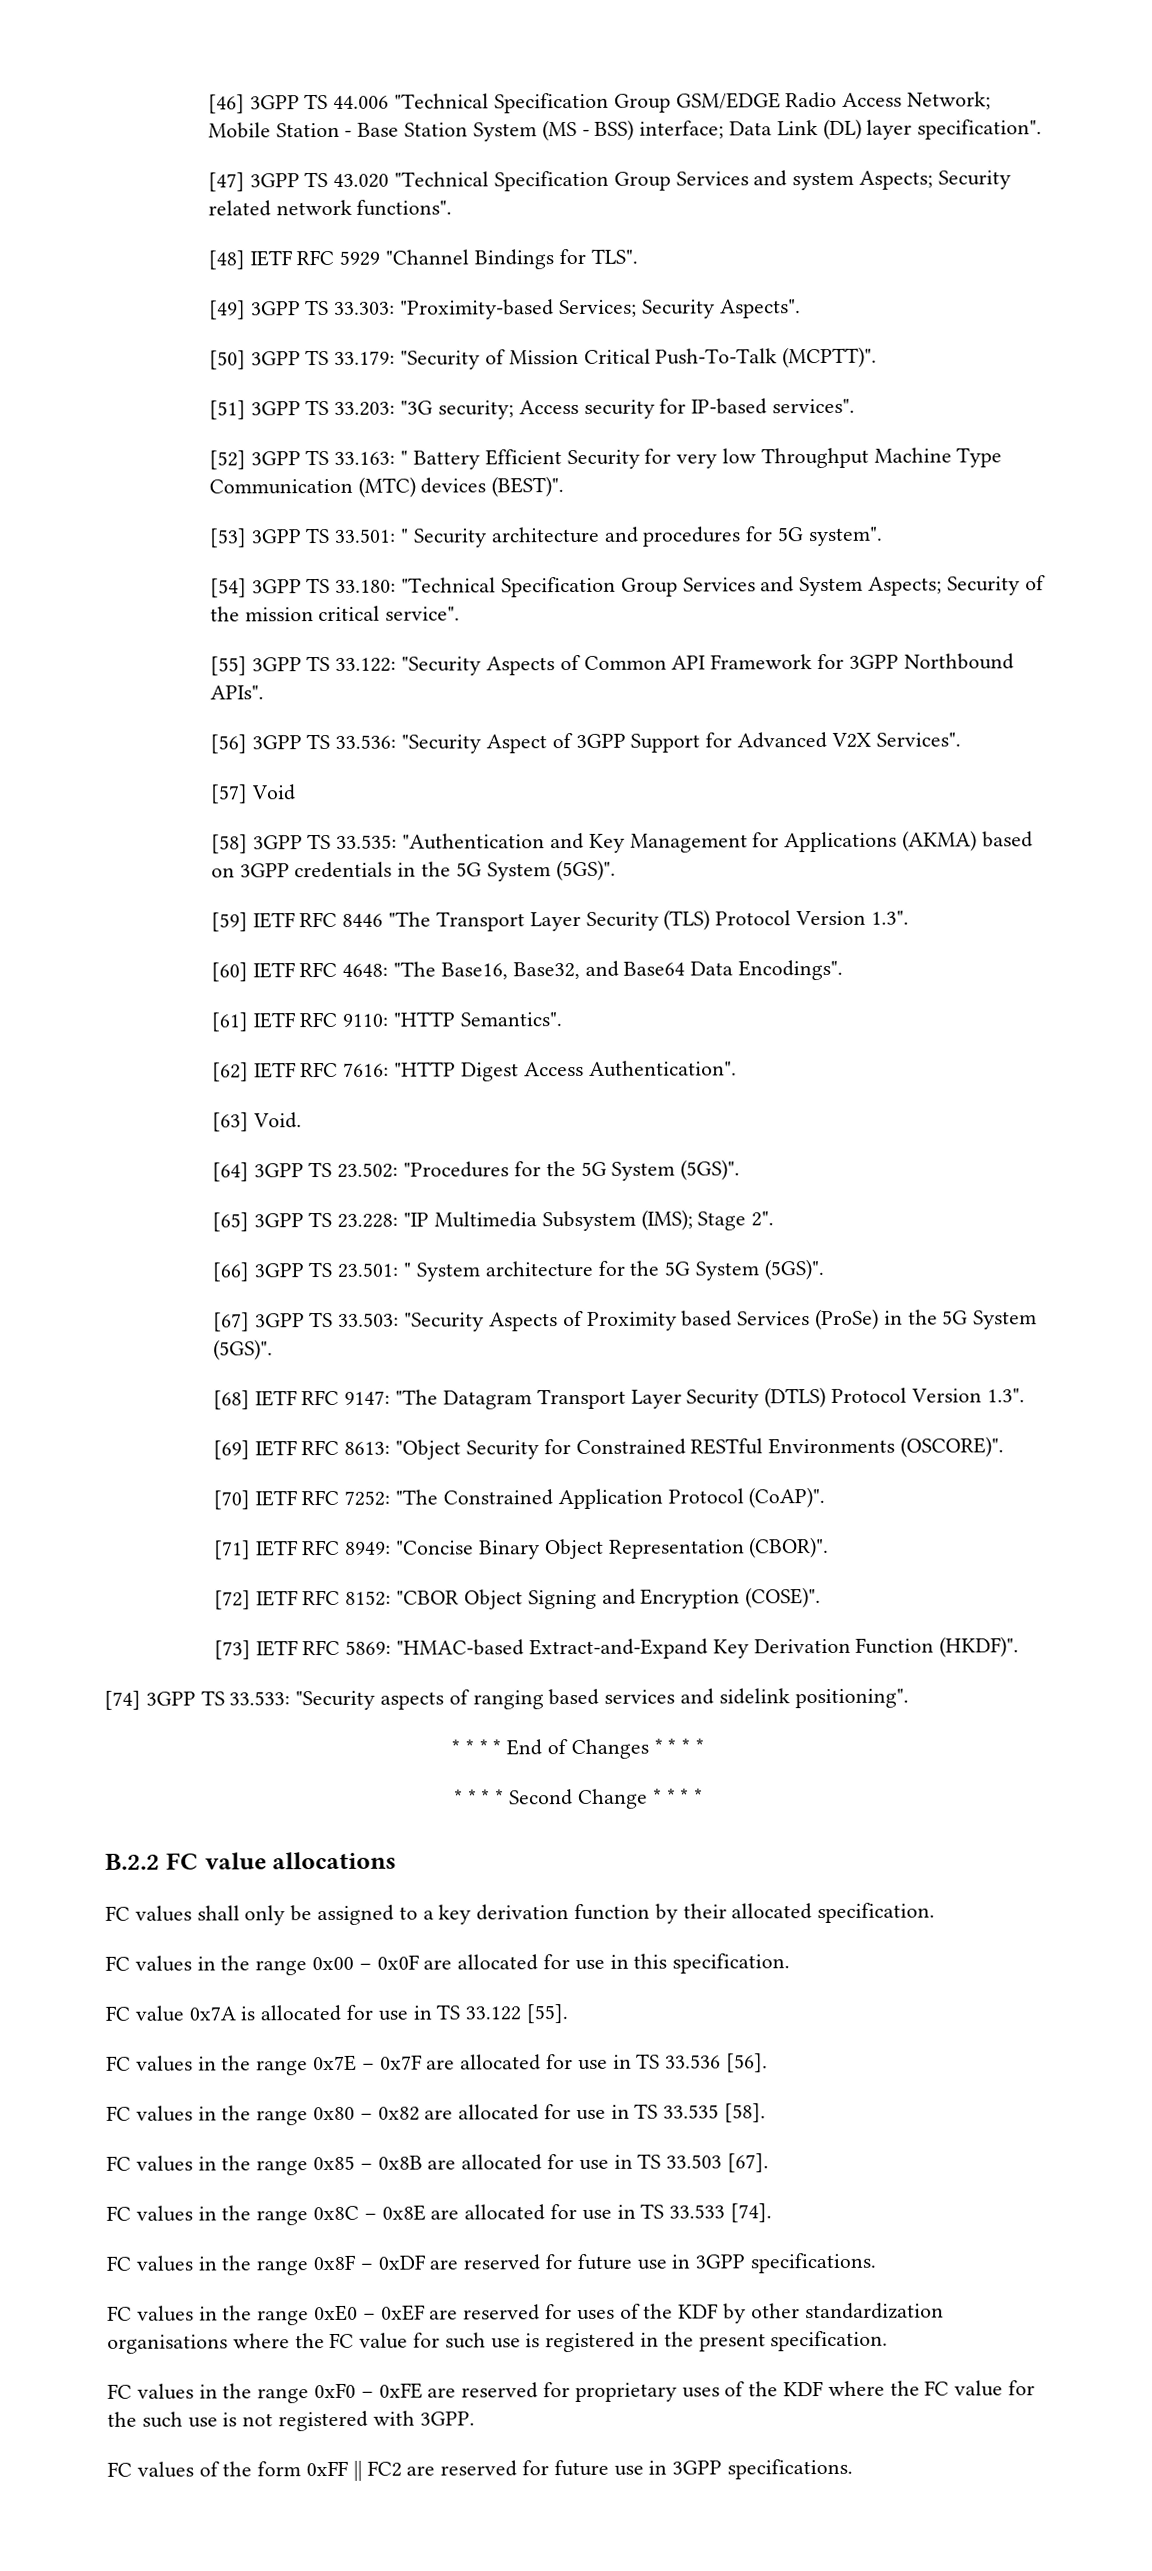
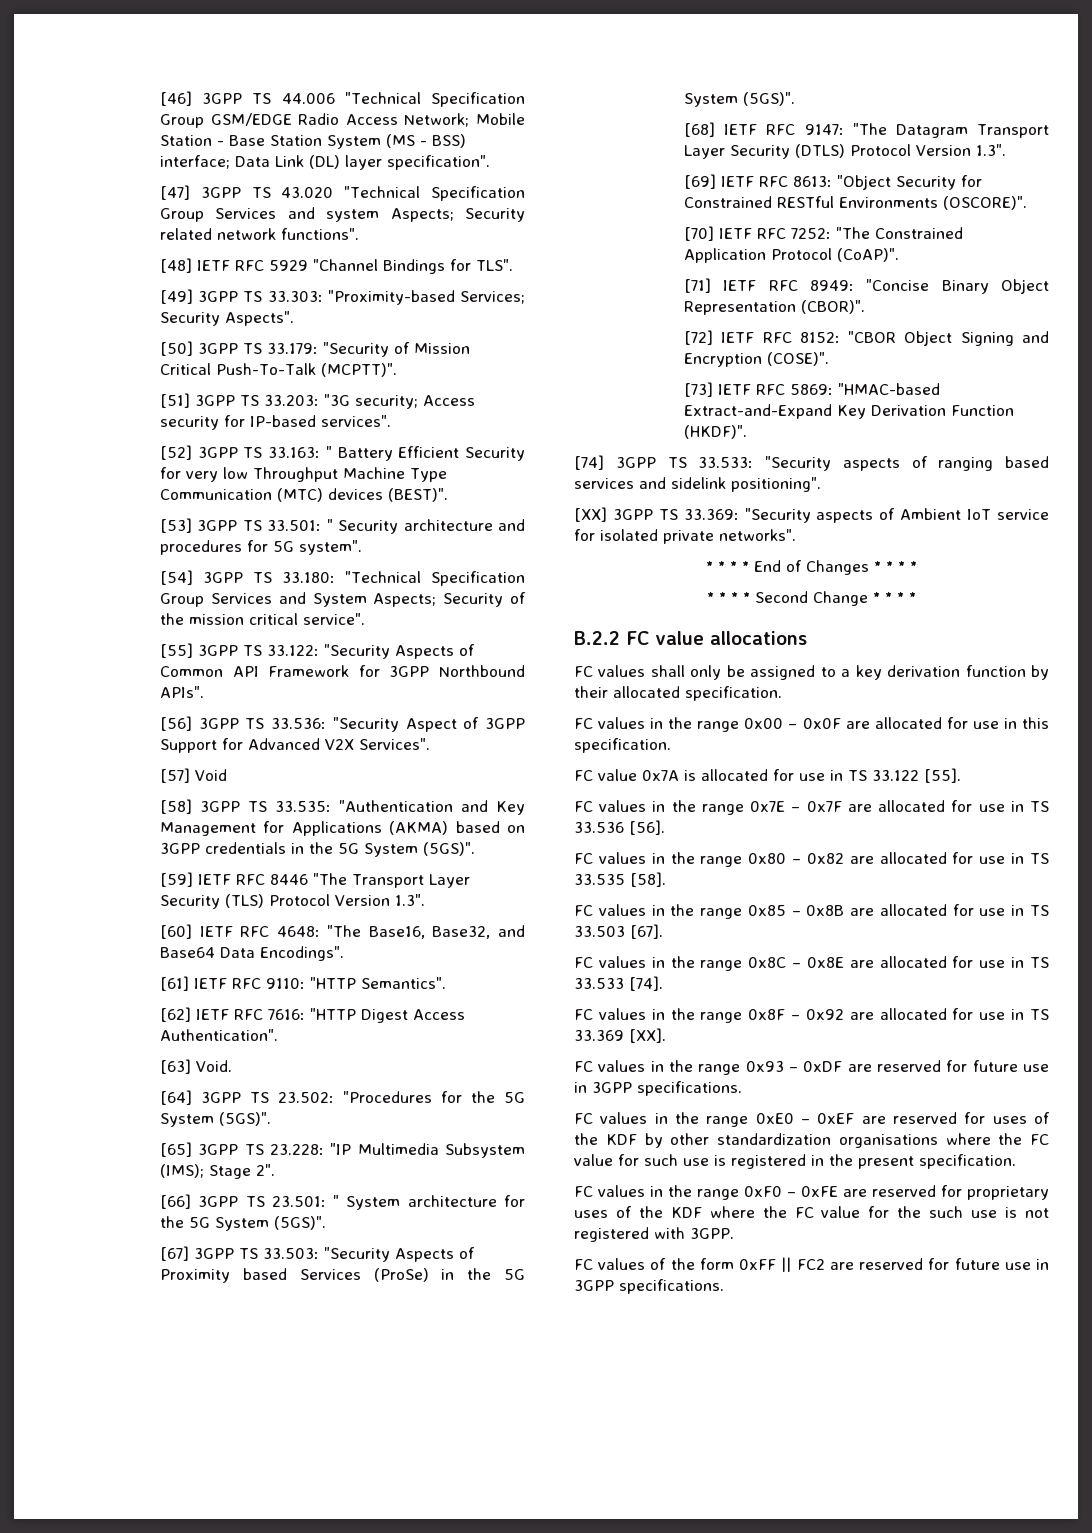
+ [XX] 3GPP TS 33.369: "Security aspects of Ambient IoT service for isolated private networks".
- FC values in the range 0x8F – 0xDF are reserved for future use in 3GPP specifications.
+ FC values in the range 0x8F – 0x92 are allocated for use in TS 33.369 [XX].
+ FC values in the range 0x93 – 0xDF are reserved for future use in 3GPP specifications.

